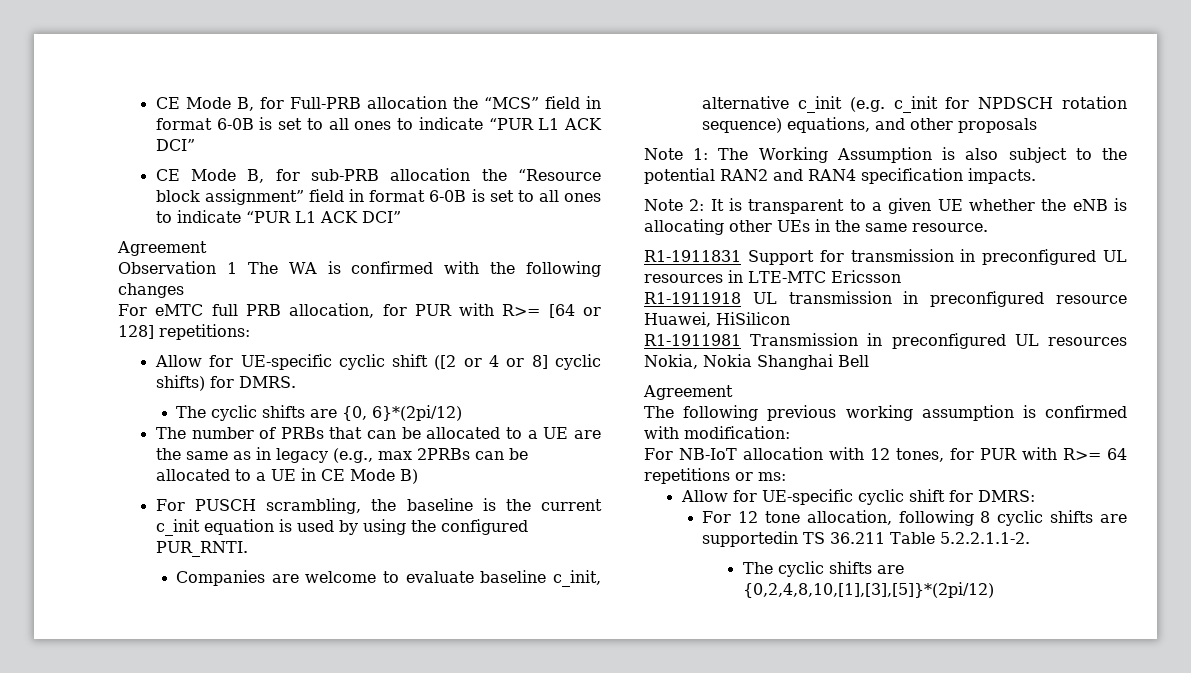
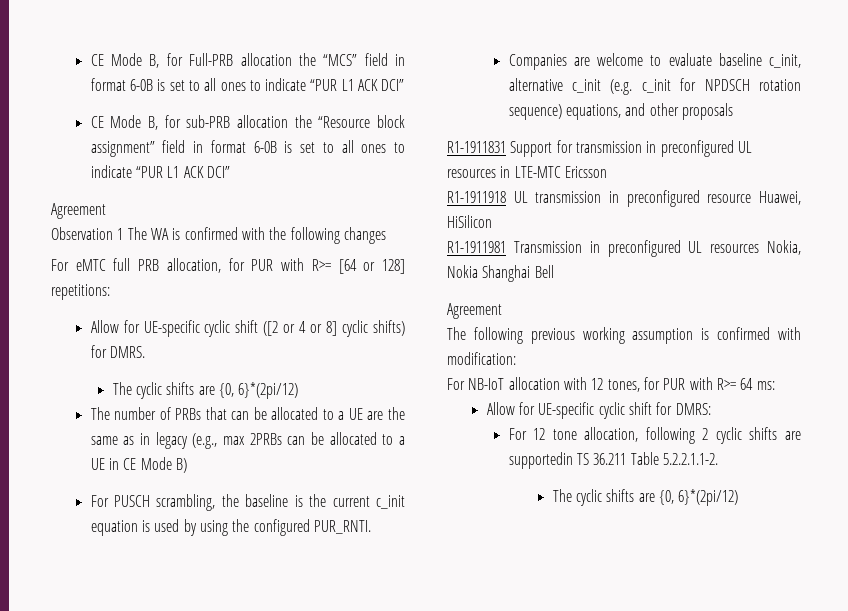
- Note 1: The Working Assumption is also subject to the potential RAN2 and RAN4 specification impacts.
- Note 2: It is transparent to a given UE whether the eNB is allocating other UEs in the same resource.
- For NB-IoT allocation with 12 tones, for PUR with R>= 64 repetitions or ms:
+ For NB-IoT allocation with 12 tones, for PUR with R>= 64 ms:
- For 12 tone allocation, following 8 cyclic shifts are supportedin TS 36.211 Table 5.2.2.1.1-2.
- The cyclic shifts are {0,2,4,8,10,[1],[3],[5]}*(2pi/12)
+ For 12 tone allocation, following 2 cyclic shifts are supportedin TS 36.211 Table 5.2.2.1.1-2.
+ The cyclic shifts are {0, 6}*(2pi/12)

